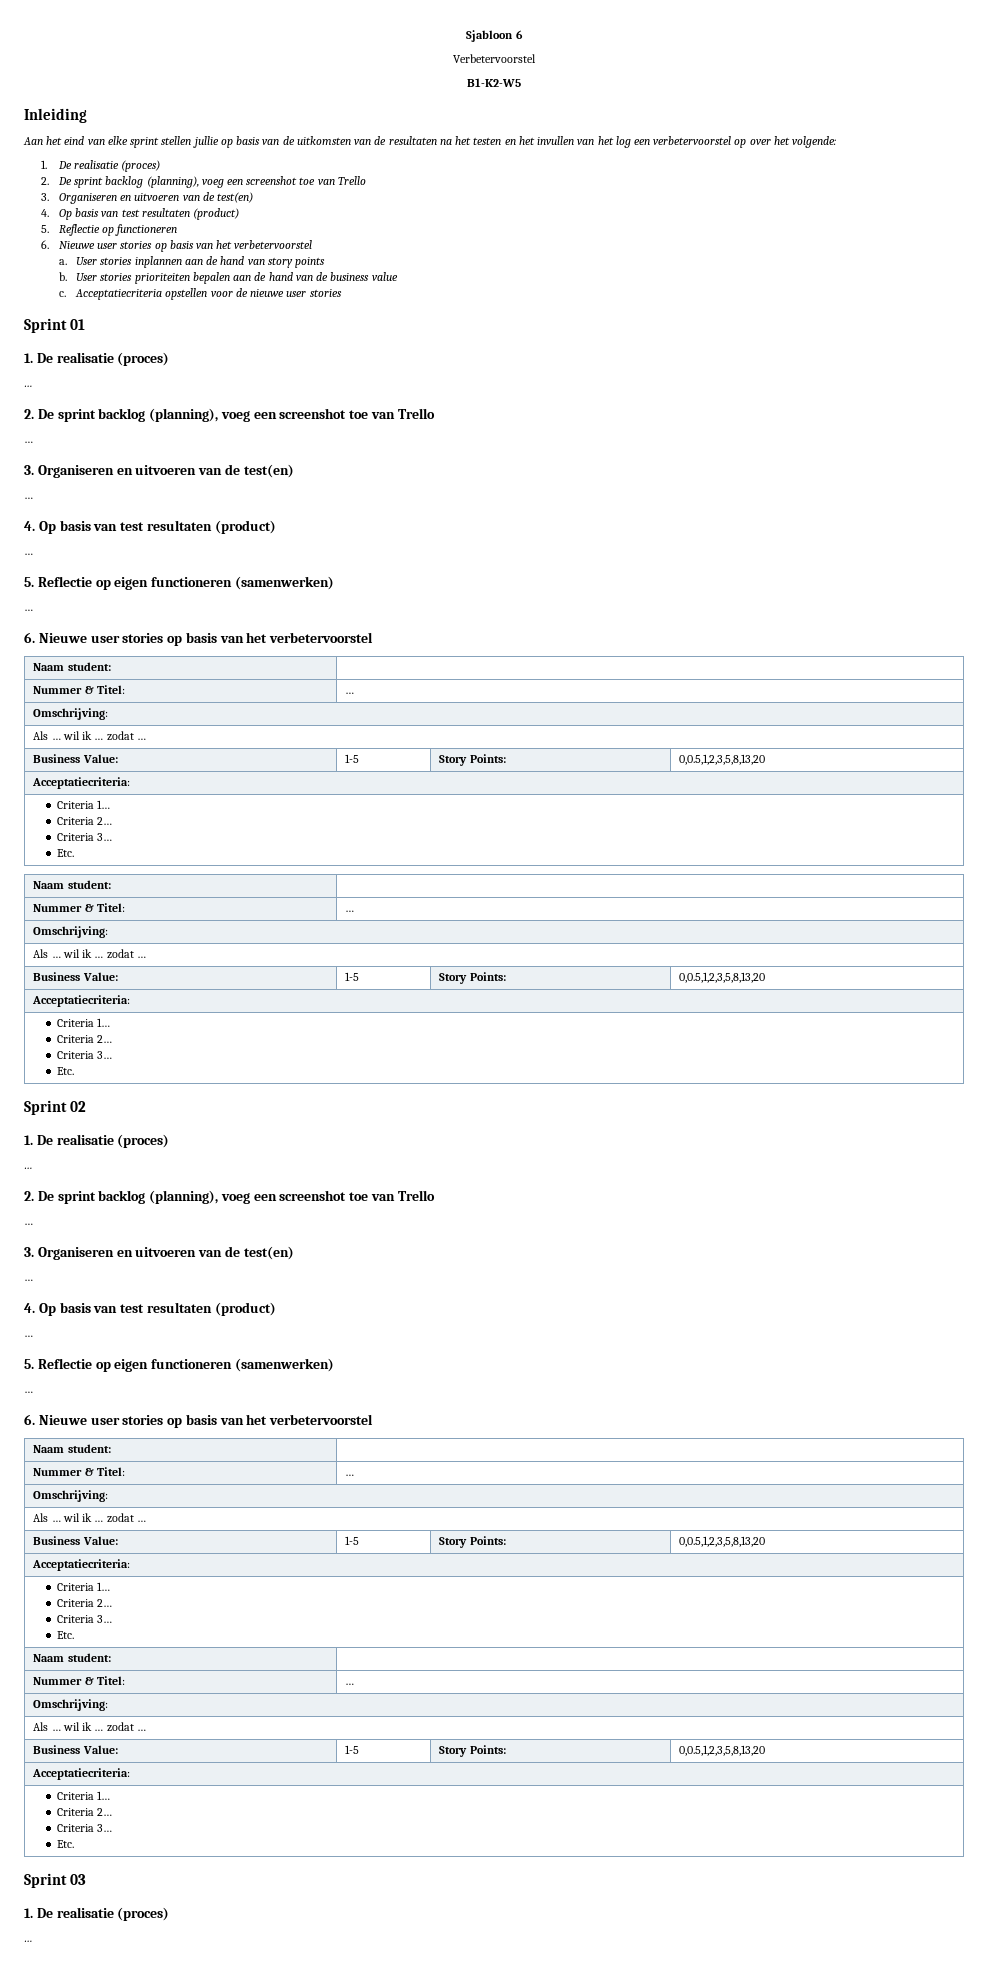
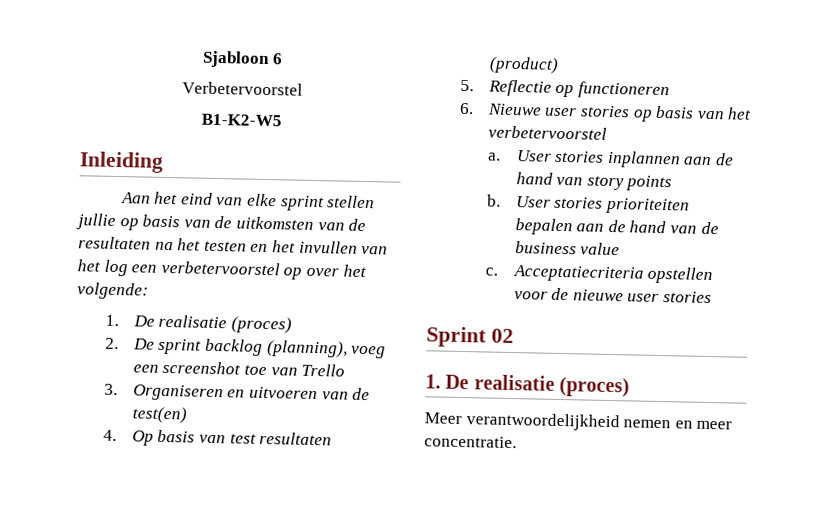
- Sprint 01
- 1. De realisatie (proces)
- …
- 2. De sprint backlog (planning), voeg een screenshot toe van Trello
- …
- 3. Organiseren en uitvoeren van de test(en)
- …
- 4. Op basis van test resultaten (product)
- …
- 5. Reflectie op eigen functioneren (samenwerken)
- …
- 6. Nieuwe user stories op basis van het verbetervoorstel
- Naam student: |
- Nummer & Titel: | …
- Omschrijving:
- Als … wil ik … zodat …
- Business Value: | 1-5 | Story Points: | 0,0.5,1,2,3,5,8,13,20
- Acceptatiecriteria:
- Criteria 1…
- Criteria 2…
- Criteria 3…
- Etc.
- Naam student: |
- Nummer & Titel: | …
- Omschrijving:
- Als … wil ik … zodat …
- Business Value: | 1-5 | Story Points: | 0,0.5,1,2,3,5,8,13,20
- Acceptatiecriteria:
- Criteria 1…
- Criteria 2…
- Criteria 3…
- Etc.
  Sprint 02
  1. De realisatie (proces)
- …
- 2. De sprint backlog (planning), voeg een screenshot toe van Trello
- …
- 3. Organiseren en uitvoeren van de test(en)
- …
- 4. Op basis van test resultaten (product)
- …
- 5. Reflectie op eigen functioneren (samenwerken)
- …
- 6. Nieuwe user stories op basis van het verbetervoorstel
- Naam student: |
- Nummer & Titel: | …
- Omschrijving:
- Als … wil ik … zodat …
- Business Value: | 1-5 | Story Points: | 0,0.5,1,2,3,5,8,13,20
- Acceptatiecriteria:
- Criteria 1…
- Criteria 2…
- Criteria 3…
- Etc.
- Naam student: |
- Nummer & Titel: | …
- Omschrijving:
- Als … wil ik … zodat …
- Business Value: | 1-5 | Story Points: | 0,0.5,1,2,3,5,8,13,20
- Acceptatiecriteria:
- Criteria 1…
- Criteria 2…
- Criteria 3…
- Etc.
- Sprint 03
- 1. De realisatie (proces)
- …
+ Meer verantwoordelijkheid nemen en meer concentratie.

